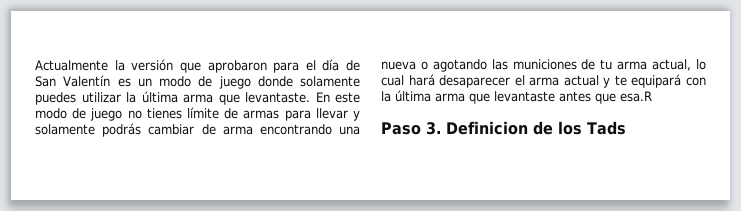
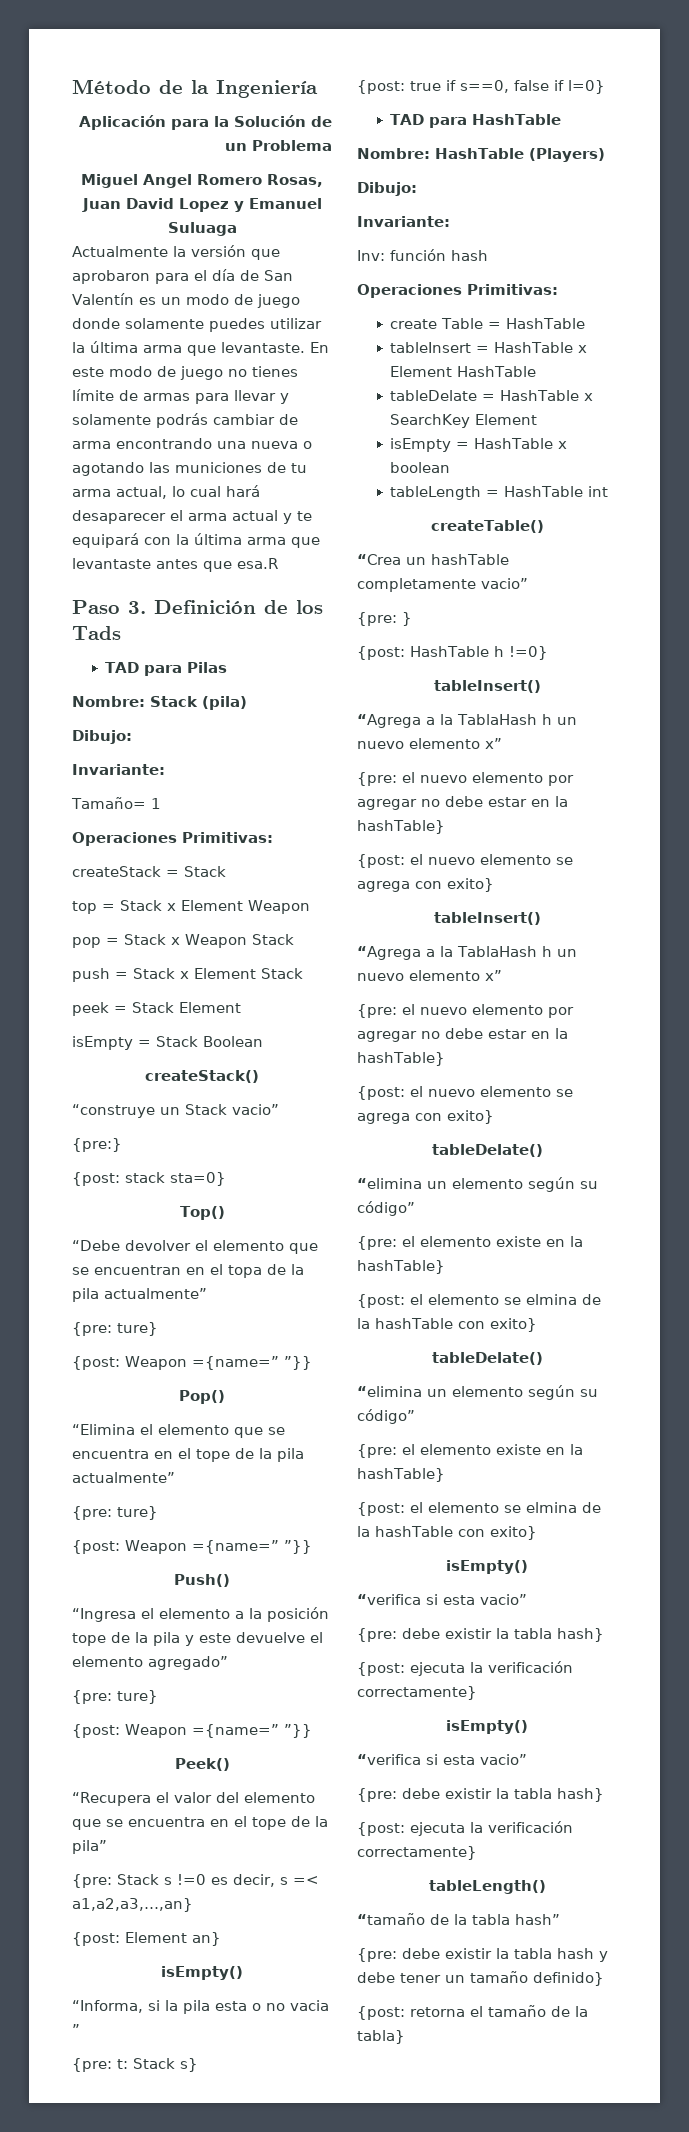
+ Método de la Ingeniería
+ Aplicación para la Solución de un Problema
+ Miguel Angel Romero Rosas, Juan David Lopez y Emanuel Suluaga
- Paso 3. Definicion de los Tads
+ Paso 3. Definición de los Tads
+ TAD para Pilas
+ Nombre: Stack (pila)
+ Dibujo:
+ Invariante:
+ Tamaño= 1
+ Operaciones Primitivas:
+ createStack = Stack
+ top = Stack x Element Weapon
+ pop = Stack x Weapon Stack
+ push = Stack x Element Stack
+ peek = Stack Element
+ isEmpty = Stack Boolean
+ createStack()
+ “construye un Stack vacio”
+ {pre:}
+ {post: stack sta=0}
+ Top()
+ “Debe devolver el elemento que se encuentran en el topa de la pila actualmente”
+ {pre: ture}
+ {post: Weapon ={name=” ”}}
+ Pop()
+ “Elimina el elemento que se encuentra en el tope de la pila actualmente”
+ {pre: ture}
+ {post: Weapon ={name=” ”}}
+ Push()
+ “Ingresa el elemento a la posición tope de la pila y este devuelve el elemento agregado”
+ {pre: ture}
+ {post: Weapon ={name=” ”}}
+ Peek()
+ “Recupera el valor del elemento que se encuentra en el tope de la pila”
+ {pre: Stack s !=0 es decir, s =< a1,a2,a3,…,an}
+ {post: Element an}
+ isEmpty()
+ “Informa, si la pila esta o no vacia ”
+ {pre: t: Stack s}
+ {post: true if s==0, false if l=0}
+ TAD para HashTable
+ Nombre: HashTable (Players)
+ Dibujo:
+ Invariante:
+ Inv: función hash
+ Operaciones Primitivas:
+ create Table = HashTable
+ tableInsert = HashTable x Element HashTable
+ tableDelate = HashTable x SearchKey Element
+ isEmpty = HashTable x boolean
+ tableLength = HashTable int
+ createTable()
+ “Crea un hashTable completamente vacio”
+ {pre: }
+ {post: HashTable h !=0}
+ tableInsert()
+ “Agrega a la TablaHash h un nuevo elemento x”
+ {pre: el nuevo elemento por agregar no debe estar en la hashTable}
+ {post: el nuevo elemento se agrega con exito}
+ tableInsert()
+ “Agrega a la TablaHash h un nuevo elemento x”
+ {pre: el nuevo elemento por agregar no debe estar en la hashTable}
+ {post: el nuevo elemento se agrega con exito}
+ tableDelate()
+ “elimina un elemento según su código”
+ {pre: el elemento existe en la hashTable}
+ {post: el elemento se elmina de la hashTable con exito}
+ tableDelate()
+ “elimina un elemento según su código”
+ {pre: el elemento existe en la hashTable}
+ {post: el elemento se elmina de la hashTable con exito}
+ isEmpty()
+ “verifica si esta vacio”
+ {pre: debe existir la tabla hash}
+ {post: ejecuta la verificación correctamente}
+ isEmpty()
+ “verifica si esta vacio”
+ {pre: debe existir la tabla hash}
+ {post: ejecuta la verificación correctamente}
+ tableLength()
+ “tamaño de la tabla hash”
+ {pre: debe existir la tabla hash y debe tener un tamaño definido}
+ {post: retorna el tamaño de la tabla}

